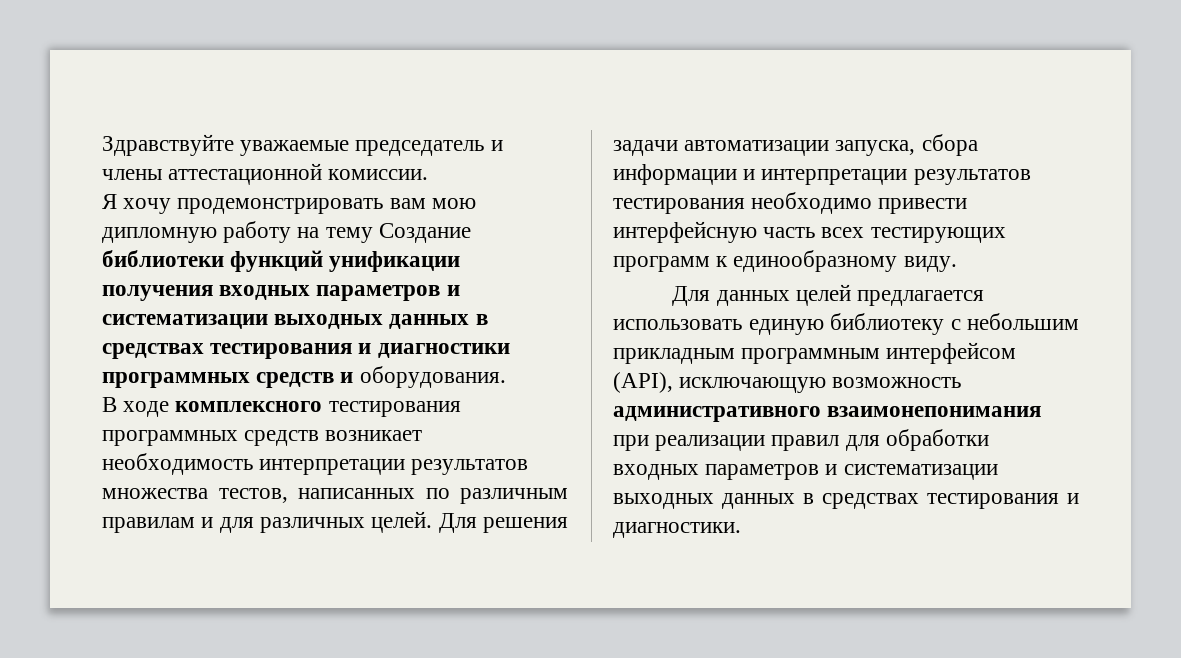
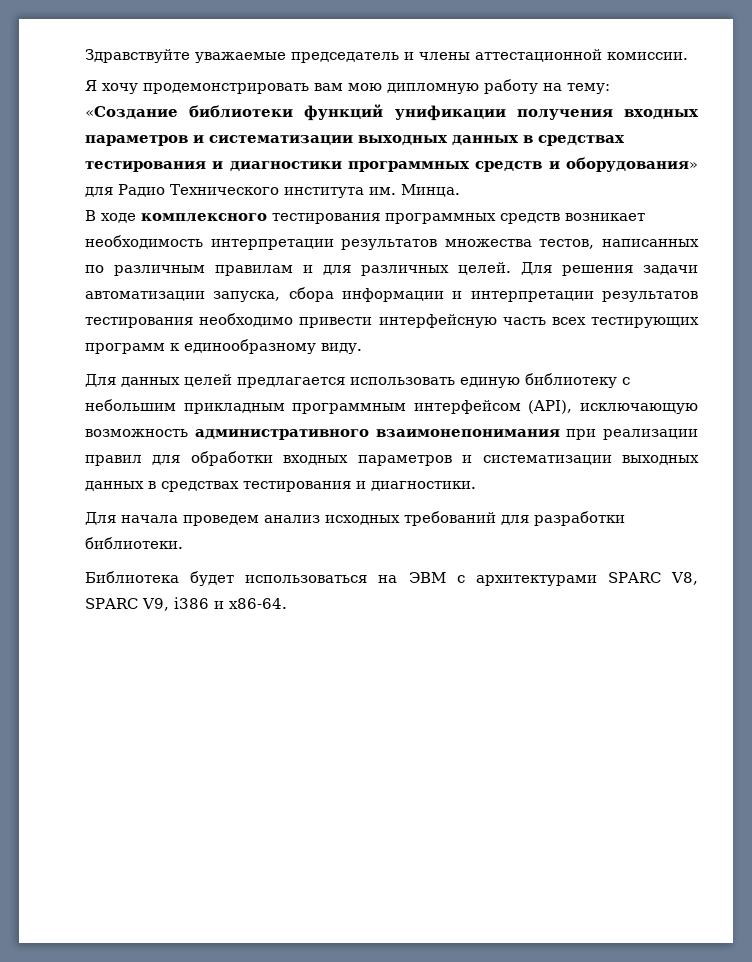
- Я хочу продемонстрировать вам мою дипломную работу на тему Создание библиотеки функций унификации получения входных параметров и систематизации выходных данных в средствах тестирования и диагностики программных средств и оборудования.
+ Я хочу продемонстрировать вам мою дипломную работу на тему: «Создание библиотеки функций унификации получения входных параметров и систематизации выходных данных в средствах тестирования и диагностики программных средств и оборудования» для Радио Технического института им. Минца.
+ Для начала проведем анализ исходных требований для разработки библиотеки.
+ Библиотека будет использоваться на ЭВМ с архитектурами SPARC V8, SPARC V9, i386 и x86-64.

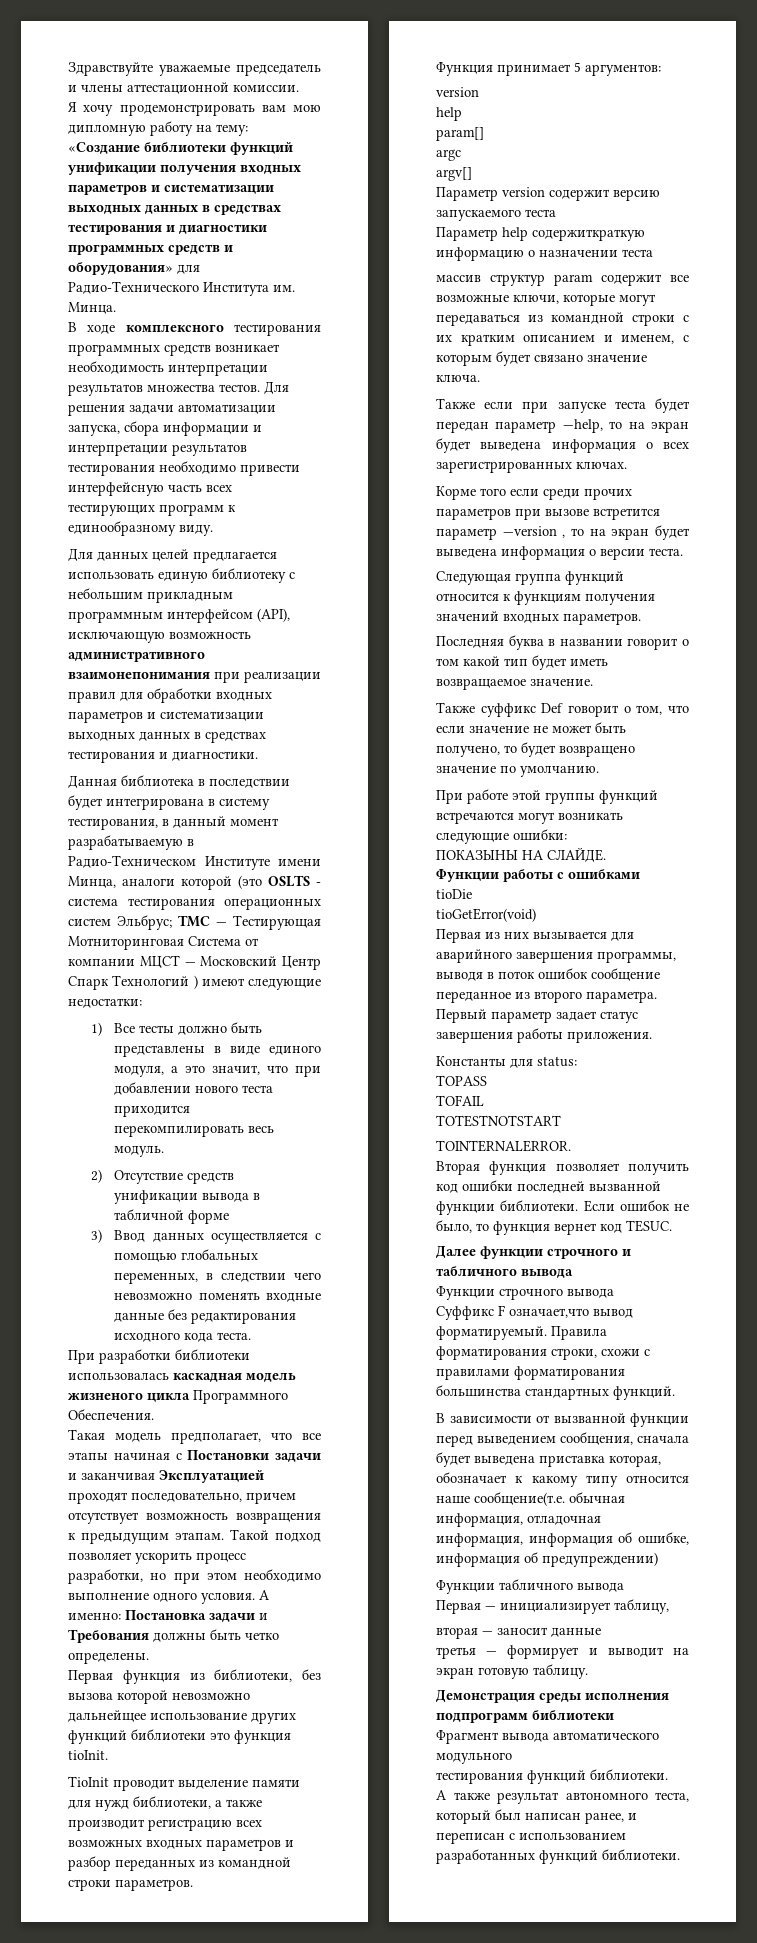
- Я хочу продемонстрировать вам мою дипломную работу на тему: «Создание библиотеки функций унификации получения входных параметров и систематизации выходных данных в средствах тестирования и диагностики программных средств и оборудования» для Радио Технического института им. Минца.
+ Я хочу продемонстрировать вам мою дипломную работу на тему: «Создание библиотеки функций унификации получения входных параметров и систематизации выходных данных в средствах тестирования и диагностики программных средств и оборудования» для Радио-Технического Института им. Минца.
- В ходе комплексного тестирования программных средств возникает необходимость интерпретации результатов множества тестов, написанных по различным правилам и для различных целей.
+ В ходе комплексного тестирования программных средств возникает необходимость интерпретации результатов множества тестов.
- Для начала проведем анализ исходных требований для разработки библиотеки.
- Библиотека будет использоваться на ЭВМ с архитектурами SPARC V8, SPARC V9, i386 и x86-64.
+ Данная библиотека в последствии будет интегрирована в систему тестирования, в данный момент разрабатываемую в Радио-Техническом Институте имени Минца, аналоги которой (это OSLTS - система тестирования операционных систем Эльбрус; ТМС — Тестирующая Мотниторинговая Система от компании МЦСТ — Московский Центр Спарк Технологий ) имеют следующие недостатки:
+ 1) Все тесты должно быть представлены в виде единого модуля, а это значит, что при добавлении нового теста приходится перекомпилировать весь модуль.
+ 2) Отсутствие средств унификации вывода в табличной форме
+ 3) Ввод данных осуществляется с помощью глобальных переменных, в следствии чего невозможно поменять входные данные без редактирования исходного кода теста.
+ При разработки библиотеки использовалась каскадная модель жизненого цикла Программного Обеспечения.
+ Такая модель предполагает, что все этапы начиная с Постановки задачи и заканчивая Эксплуатацией проходят последовательно, причем отсутствует возможность возвращения к предыдущим этапам. Такой подход позволяет ускорить процесс разработки, но при этом необходимо выполнение одного условия. А именно: Постановка задачи и Требования должны быть четко определены.
+ Первая функция из библиотеки, без вызова которой невозможно дальнейщее использование других функций библиотеки это функция tioInit.
+ TioInit проводит выделение памяти для нужд библиотеки, а также производит регистрацию всех возможных входных параметров и разбор переданных из командной строки параметров.
+ Функция принимает 5 аргументов:
+ version
+ help
+ param[]
+ argc
+ argv[]
+ Параметр version содержит версию запускаемого теста
+ Параметр help содержиткраткую информацию о назначении теста
+ массив структур param содержит все возможные ключи, которые могут передаваться из командной строки с их кратким описанием и именем, с которым будет связано значение ключа.
+ Также если при запуске теста будет передан параметр —help, то на экран будет выведена информация о всех зарегистрированных ключах.
+ Корме того если среди прочих параметров при вызове встретится параметр —version , то на экран будет выведена информация о версии теста.
+ Следующая группа функций относится к функциям получения значений входных параметров.
+ Последняя буква в названии говорит о том какой тип будет иметь возвращаемое значение.
+ Также суффикс Def говорит о том, что если значение не может быть получено, то будет возвращено значение по умолчанию.
+ При работе этой группы функций встречаются могут возникать следующие ошибки:
+ ПОКАЗЫНЫ НА СЛАЙДЕ.
+ Функции работы с ошибками
+ tioDie
+ tioGetError(void)
+ Первая из них вызывается для аварийного завершения программы, выводя в поток ошибок сообщение переданное из второго параметра. Первый параметр задает статус завершения работы приложения.
+ Константы для status:
+ TOPASS
+ TOFAIL
+ TOTESTNOTSTART
+ TOINTERNALERROR.
+ Вторая функция позволяет получить код ошибки последней вызванной функции библиотеки. Если ошибок не было, то функция вернет код TESUC.
+ Далее функции строчного и табличного вывода
+ Функции строчного вывода
+ Суффикс F означает,что вывод форматируемый. Правила форматирования строки, схожи с правилами форматирования большинства стандартных функций.
+ В зависимости от вызванной функции перед выведением сообщения, сначала будет выведена приставка которая, обозначает к какому типу относится наше сообщение(т.е. обычная информация, отладочная информация, информация об ошибке, информация об предупреждении)
+ Функции табличного вывода
+ Первая — инициализирует таблицу,
+ вторая — заносит данные
+ третья — формирует и выводит на экран готовую таблицу.
+ Демонстрация среды исполнения подпрограмм библиотеки
+ Фрагмент вывода автоматического модульного
+ тестирования функций библиотеки.
+ А также результат автономного теста, который был написан ранее, и переписан с использованием разработанных функций библиотеки.

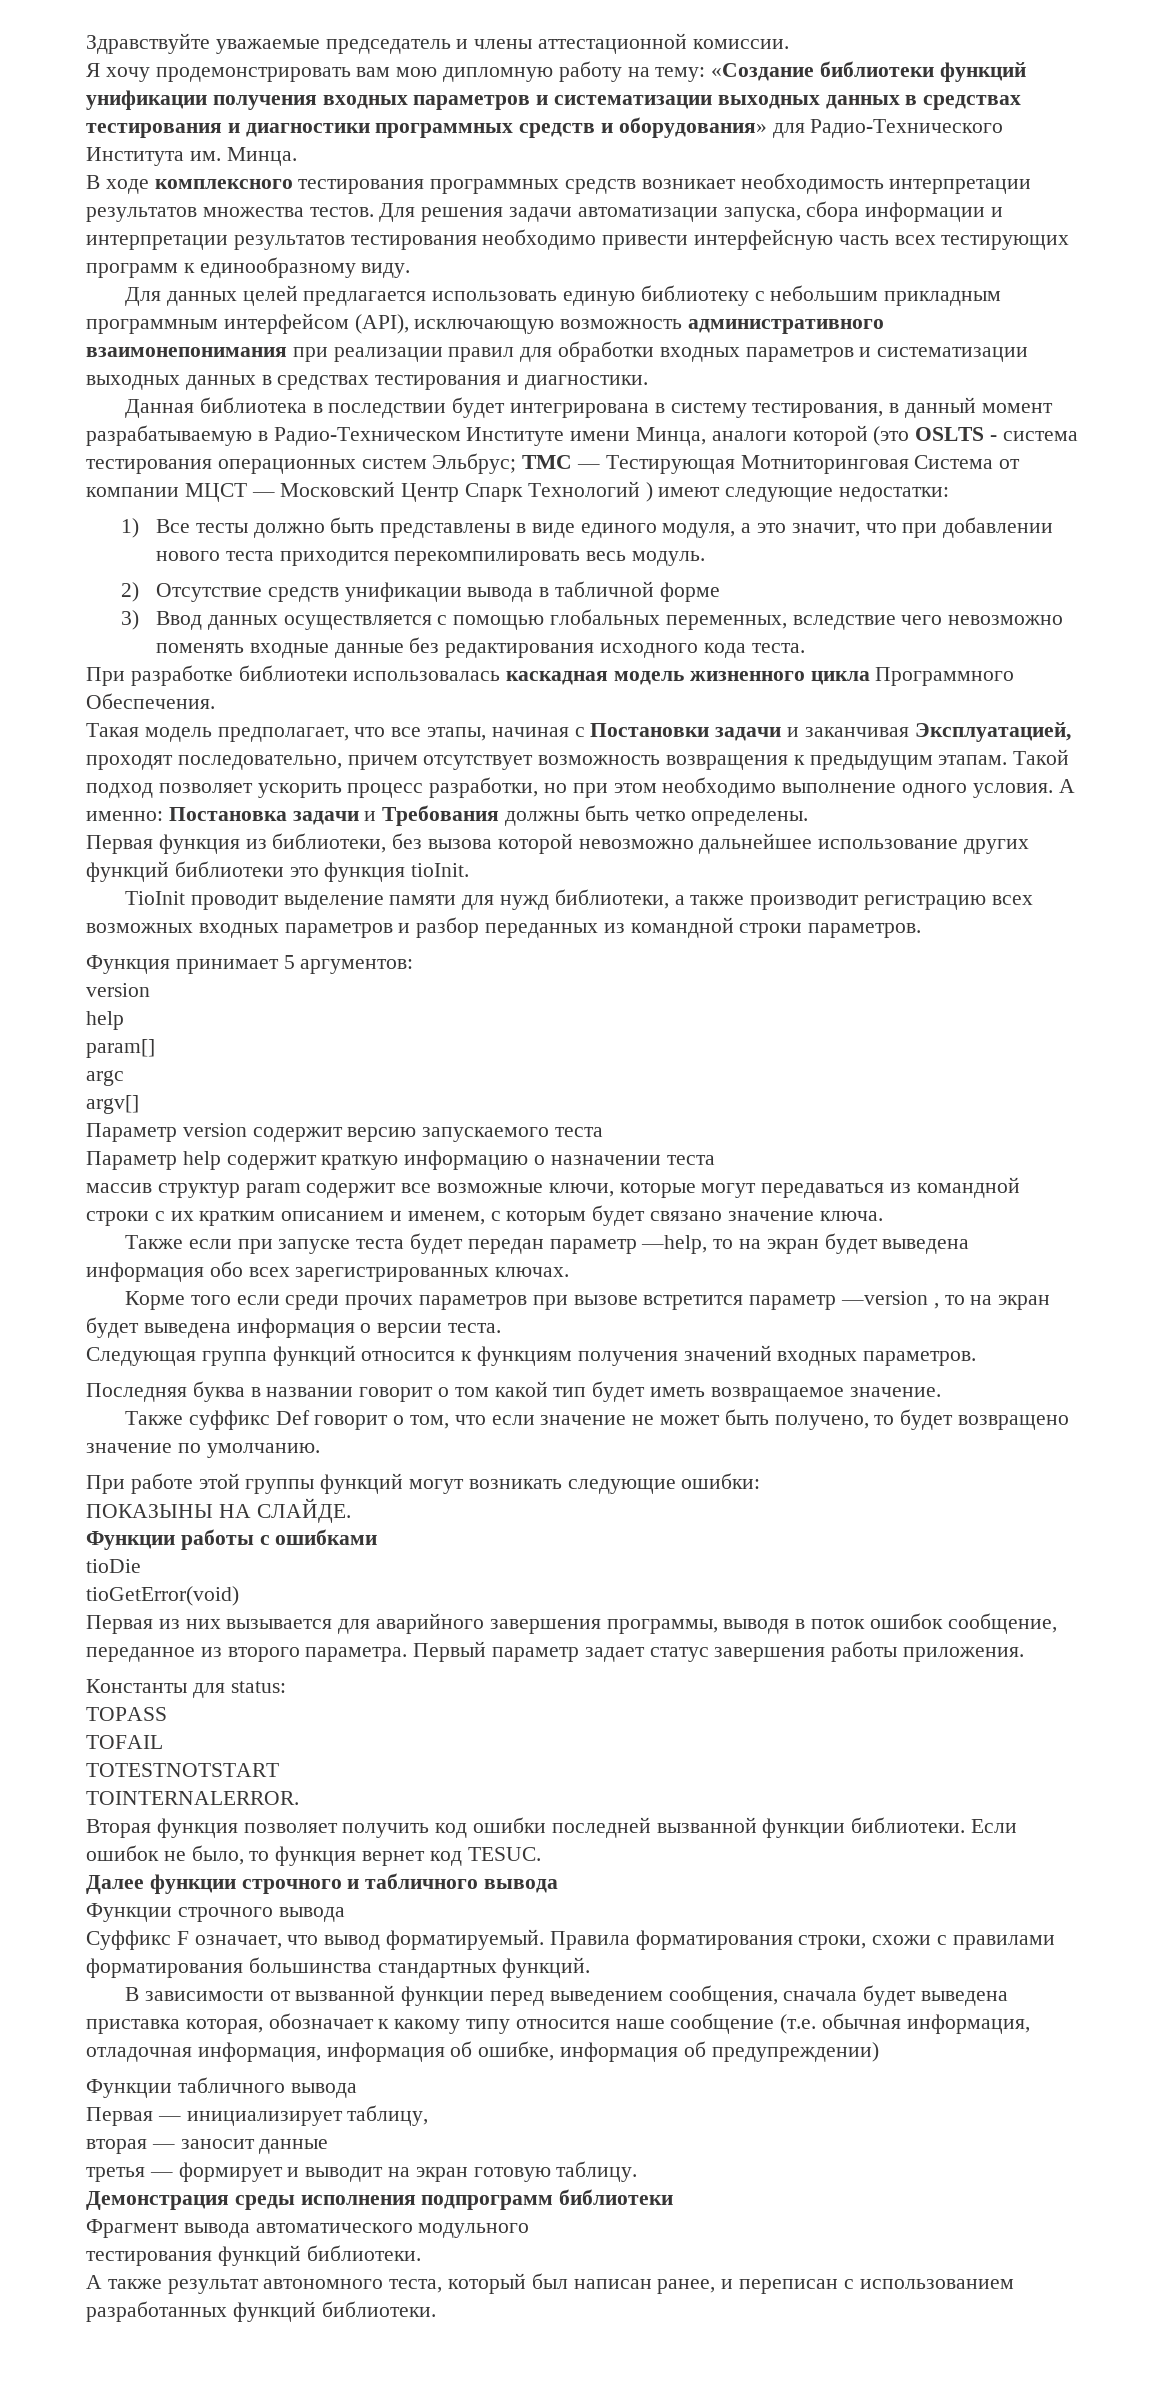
- 3) Ввод данных осуществляется с помощью глобальных переменных, в следствии чего невозможно поменять входные данные без редактирования исходного кода теста.
+ 3) Ввод данных осуществляется с помощью глобальных переменных, вследствие чего невозможно поменять входные данные без редактирования исходного кода теста.
- При разработки библиотеки использовалась каскадная модель жизненого цикла Программного Обеспечения.
+ При разработке библиотеки использовалась каскадная модель жизненного цикла Программного Обеспечения.
- Такая модель предполагает, что все этапы начиная с Постановки задачи и заканчивая Эксплуатацией проходят последовательно, причем отсутствует возможность возвращения к предыдущим этапам.
+ Такая модель предполагает, что все этапы, начиная с Постановки задачи и заканчивая Эксплуатацией, проходят последовательно, причем отсутствует возможность возвращения к предыдущим этапам.
- Первая функция из библиотеки, без вызова которой невозможно дальнейщее использование других функций библиотеки это функция tioInit.
+ Первая функция из библиотеки, без вызова которой невозможно дальнейшее использование других функций библиотеки это функция tioInit.
- Параметр help содержиткраткую информацию о назначении теста
+ Параметр help содержит краткую информацию о назначении теста
- Также если при запуске теста будет передан параметр —help, то на экран будет выведена информация о всех зарегистрированных ключах.
+ Также если при запуске теста будет передан параметр —help, то на экран будет выведена информация обо всех зарегистрированных ключах.
- При работе этой группы функций встречаются могут возникать следующие ошибки:
+ При работе этой группы функций могут возникать следующие ошибки:
- Первая из них вызывается для аварийного завершения программы, выводя в поток ошибок сообщение переданное из второго параметра.
+ Первая из них вызывается для аварийного завершения программы, выводя в поток ошибок сообщение, переданное из второго параметра.
- Суффикс F означает,что вывод форматируемый.
+ Суффикс F означает, что вывод форматируемый.
- В зависимости от вызванной функции перед выведением сообщения, сначала будет выведена приставка которая, обозначает к какому типу относится наше сообщение(т.е. обычная информация, отладочная информация, информация об ошибке, информация об предупреждении)
+ В зависимости от вызванной функции перед выведением сообщения, сначала будет выведена приставка которая, обозначает к какому типу относится наше сообщение (т.е. обычная информация, отладочная информация, информация об ошибке, информация об предупреждении)

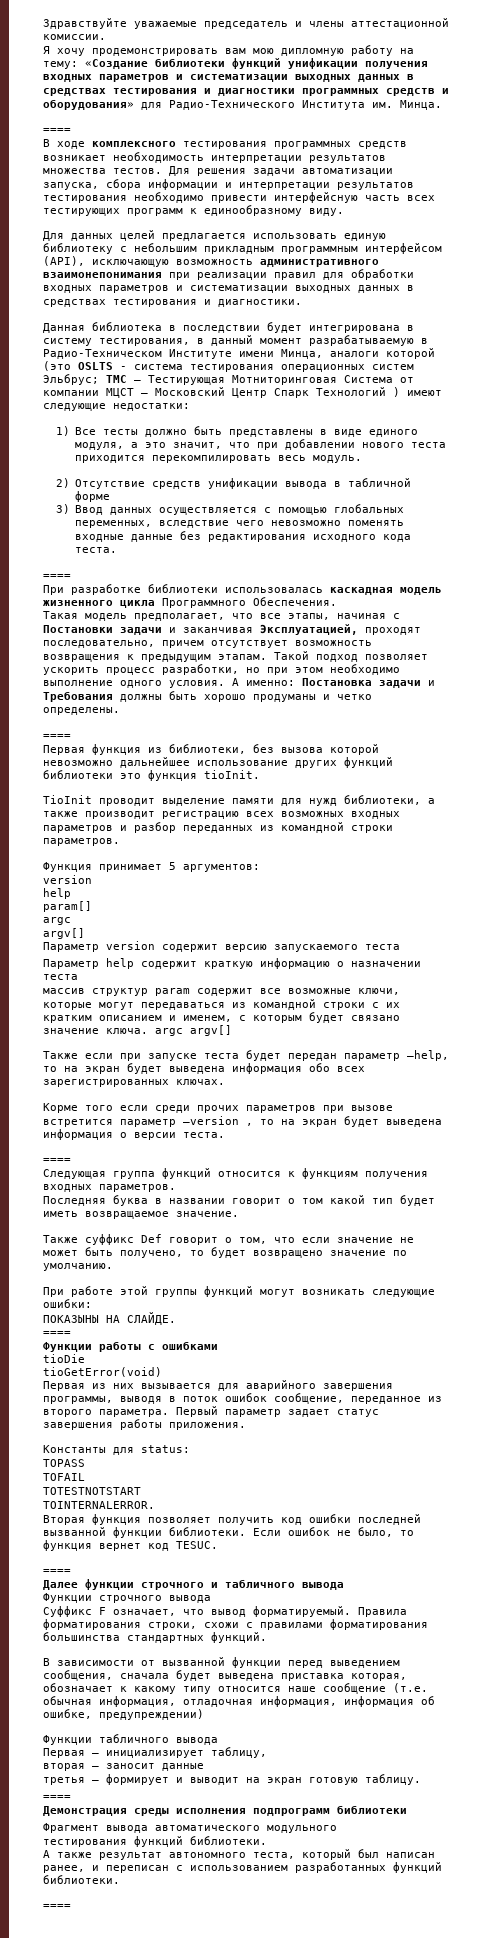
  Я хочу продемонстрировать вам мою дипломную работу на тему: «Создание библиотеки функций унификации получения входных параметров и систематизации выходных данных в средствах тестирования и диагностики программных средств и оборудования» для Радио-Технического Института им. Минца.
+ ====
  3) Ввод данных осуществляется с помощью глобальных переменных, вследствие чего невозможно поменять входные данные без редактирования исходного кода теста.
+ ====
- А именно: Постановка задачи и Требования должны быть четко определены.
+ А именно: Постановка задачи и Требования должны быть хорошо продуманы и четко определены.
+ ====
- массив структур param содержит все возможные ключи, которые могут передаваться из командной строки с их кратким описанием и именем, с которым будет связано значение ключа.
+ массив структур param содержит все возможные ключи, которые могут передаваться из командной строки с их кратким описанием и именем, с которым будет связано значение ключа. argc argv[]
  Корме того если среди прочих параметров при вызове встретится параметр —version , то на экран будет выведена информация о версии теста.
+ ====
- Следующая группа функций относится к функциям получения значений входных параметров.
+ Следующая группа функций относится к функциям получения входных параметров.
  ПОКАЗЫНЫ НА СЛАЙДЕ.
+ ====
  Если ошибок не было, то функция вернет код TESUC.
+ ====
- В зависимости от вызванной функции перед выведением сообщения, сначала будет выведена приставка которая, обозначает к какому типу относится наше сообщение (т.е. обычная информация, отладочная информация, информация об ошибке, информация об предупреждении)
+ В зависимости от вызванной функции перед выведением сообщения, сначала будет выведена приставка которая, обозначает к какому типу относится наше сообщение (т.е. обычная информация, отладочная информация, информация об ошибке, предупреждении)
  третья — формирует и выводит на экран готовую таблицу.
+ ====
  А также результат автономного теста, который был написан ранее, и переписан с использованием разработанных функций библиотеки.
+ ====

